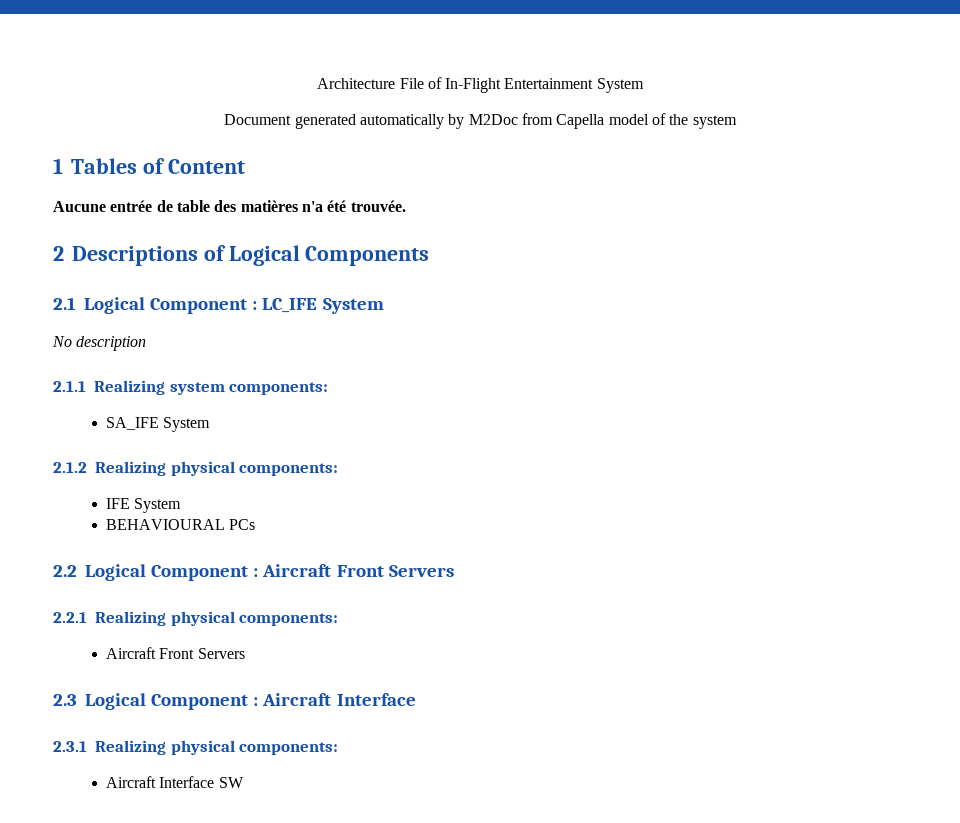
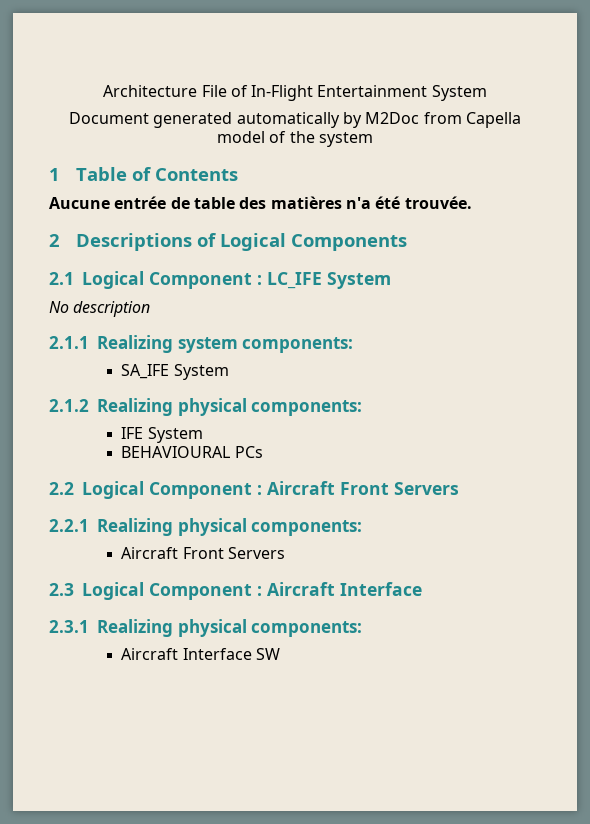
- 1 Tables of Content
+ 1 Table of Contents

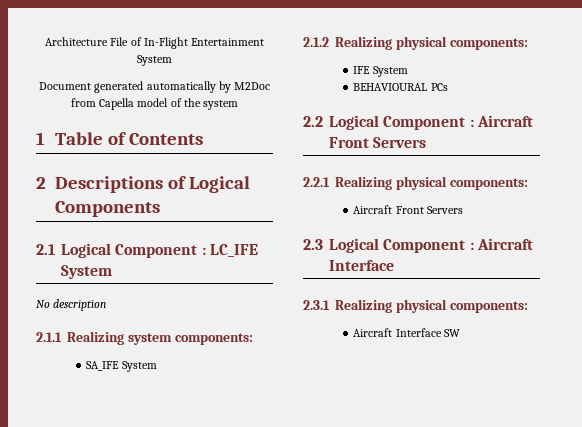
- Aucune entrée de table des matières n'a été trouvée.

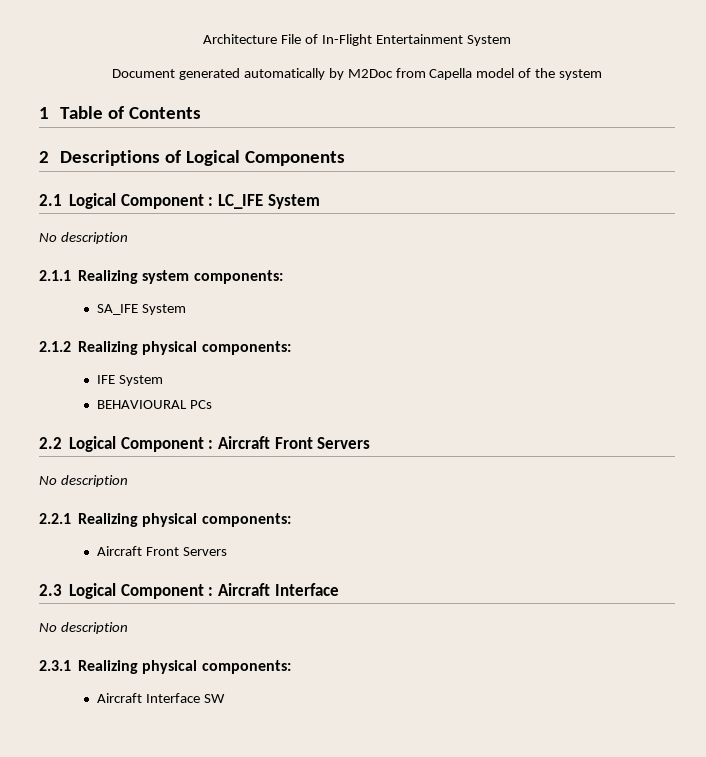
  2.2 Logical Component : Aircraft Front Servers
+ No description
  2.3 Logical Component : Aircraft Interface
+ No description

